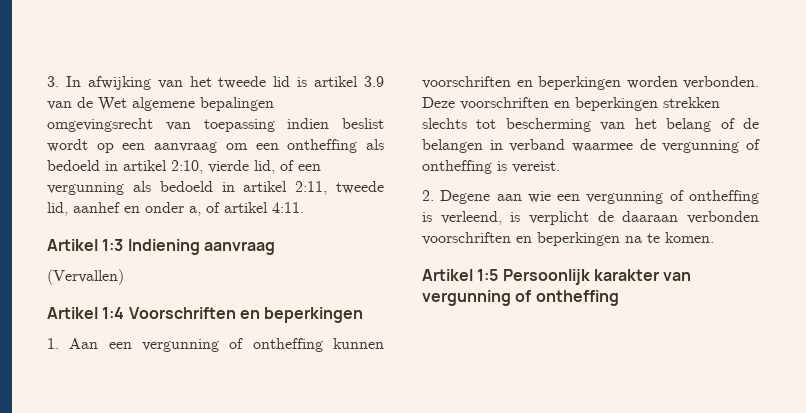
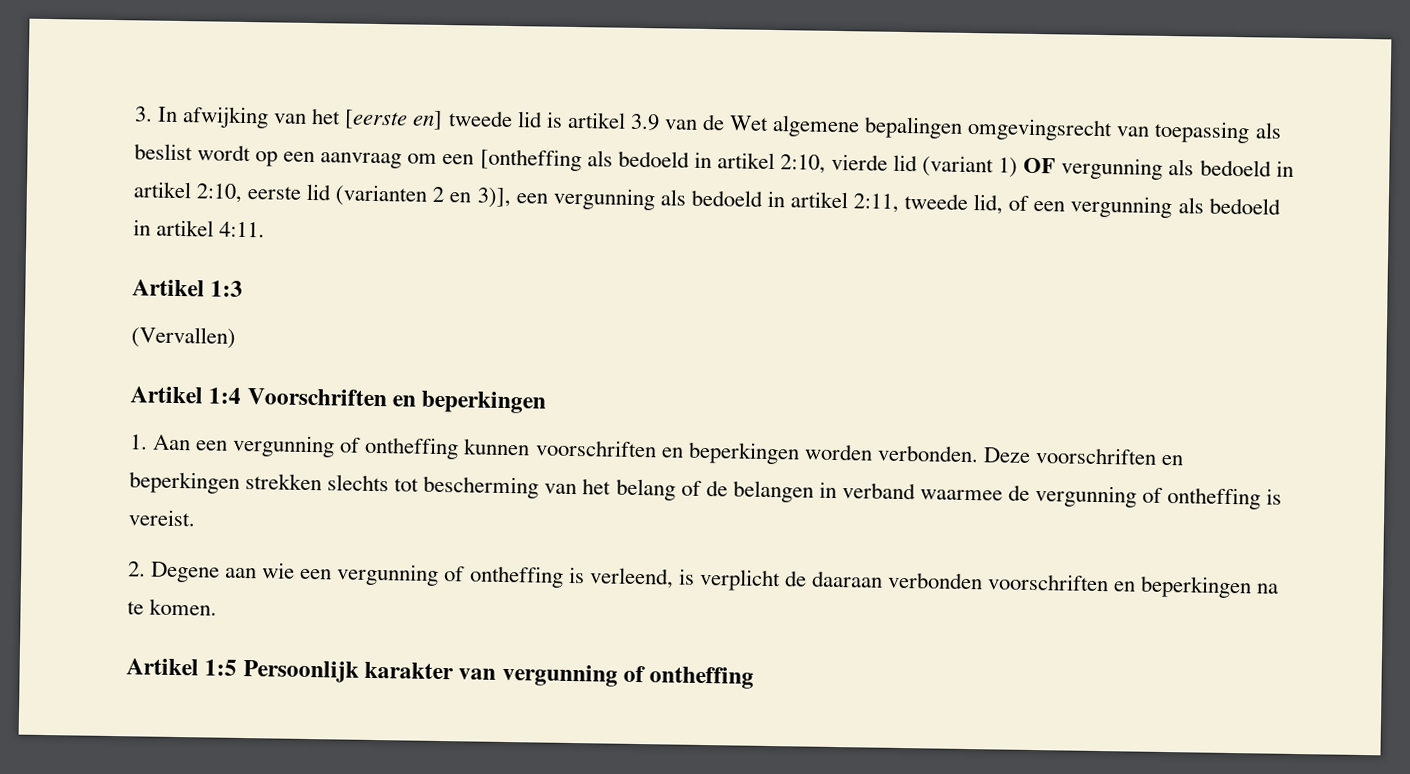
- 3. In afwijking van het tweede lid is artikel 3.9 van de Wet algemene bepalingen omgevingsrecht van toepassing indien beslist wordt op een aanvraag om een ontheffing als bedoeld in artikel 2:10, vierde lid, of een vergunning als bedoeld in artikel 2:11, tweede lid, aanhef en onder a, of artikel 4:11.
+ 3. In afwijking van het [eerste en] tweede lid is artikel 3.9 van de Wet algemene bepalingen omgevingsrecht van toepassing als beslist wordt op een aanvraag om een [ontheffing als bedoeld in artikel 2:10, vierde lid (variant 1) OF vergunning als bedoeld in artikel 2:10, eerste lid (varianten 2 en 3)], een vergunning als bedoeld in artikel 2:11, tweede lid, of een vergunning als bedoeld in artikel 4:11.
- Artikel 1:3 Indiening aanvraag
+ Artikel 1:3

